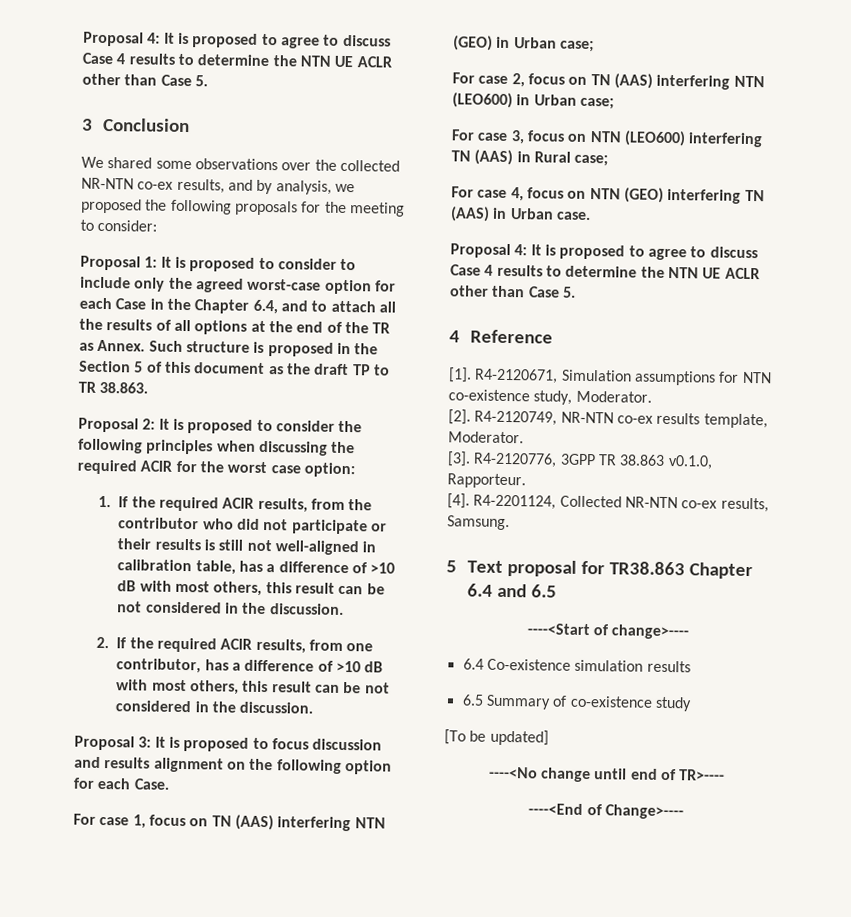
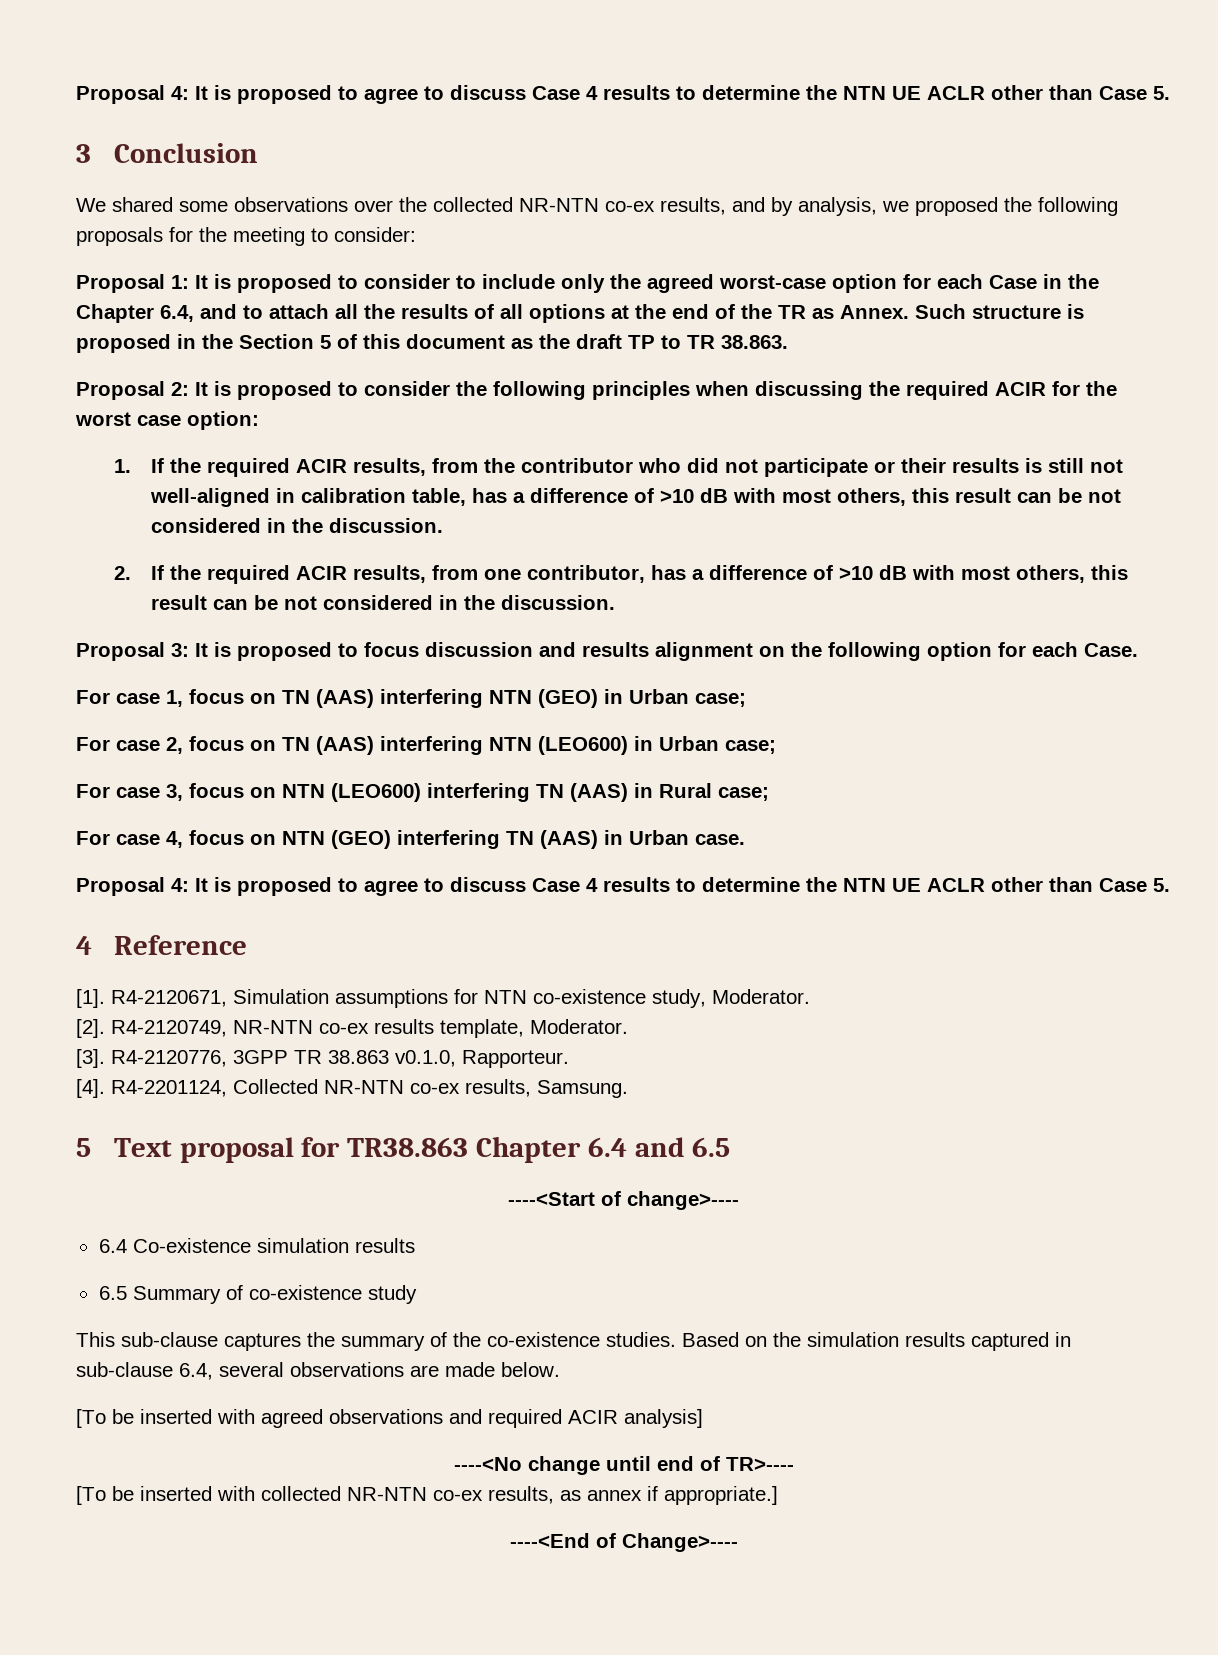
- [To be updated]
+ This sub-clause captures the summary of the co-existence studies. Based on the simulation results captured in sub-clause 6.4, several observations are made below.
+ [To be inserted with agreed observations and required ACIR analysis]
+ [To be inserted with collected NR-NTN co-ex results, as annex if appropriate.]

